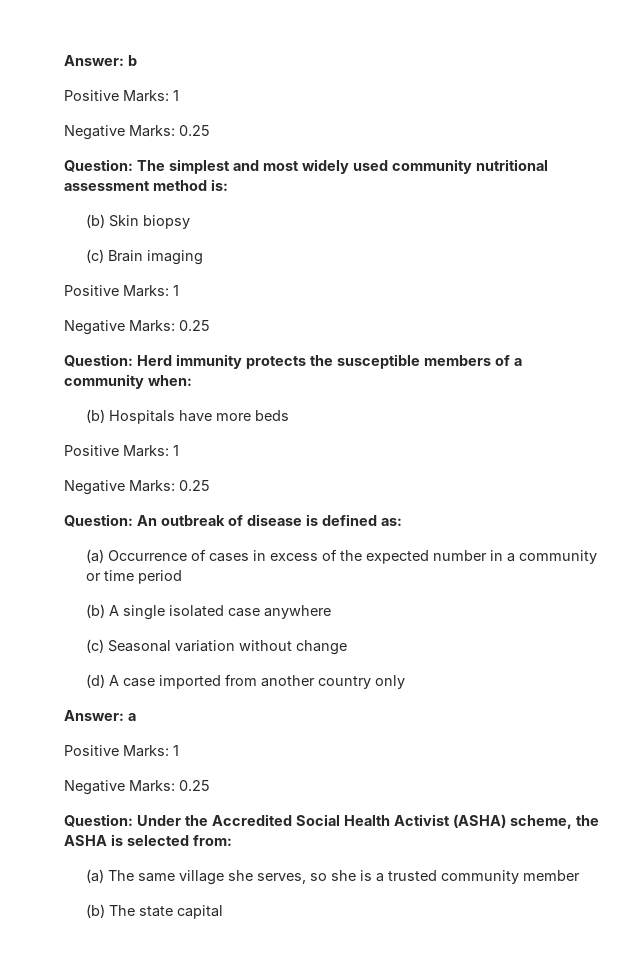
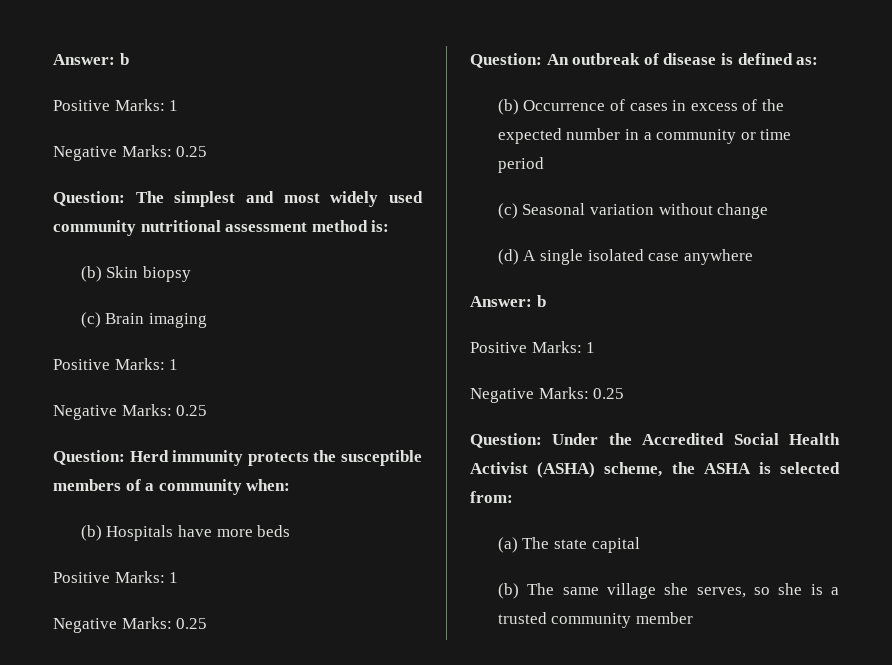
- (a) Occurrence of cases in excess of the expected number in a community or time period
+ (b) Occurrence of cases in excess of the expected number in a community or time period
- (b) A single isolated case anywhere
- (d) A case imported from another country only
- Answer: a
+ (d) A single isolated case anywhere
+ Answer: b
- (a) The same village she serves, so she is a trusted community member
+ (a) The state capital
+ (b) The same village she serves, so she is a trusted community member
- (b) The state capital

